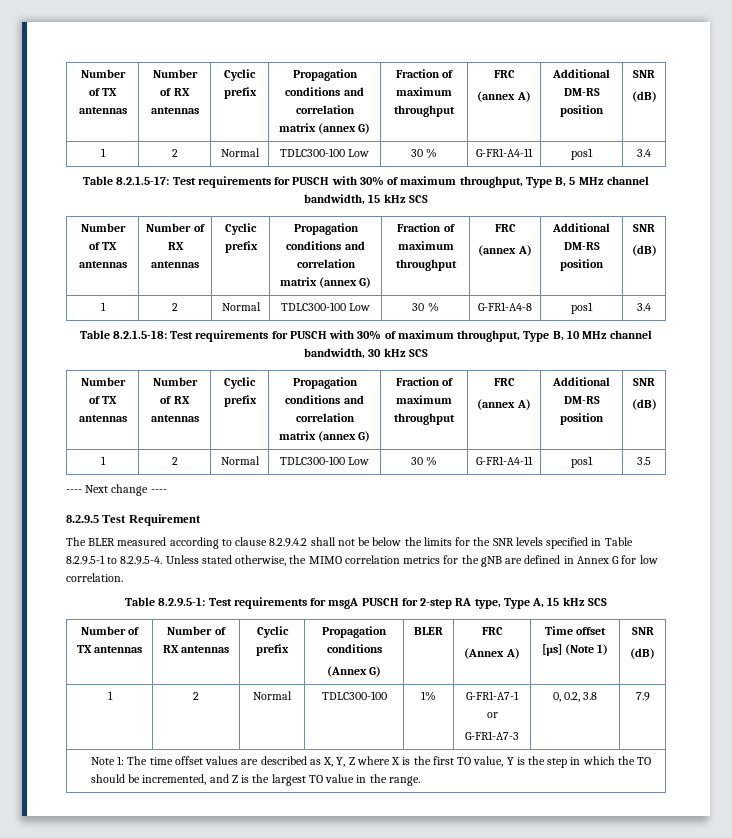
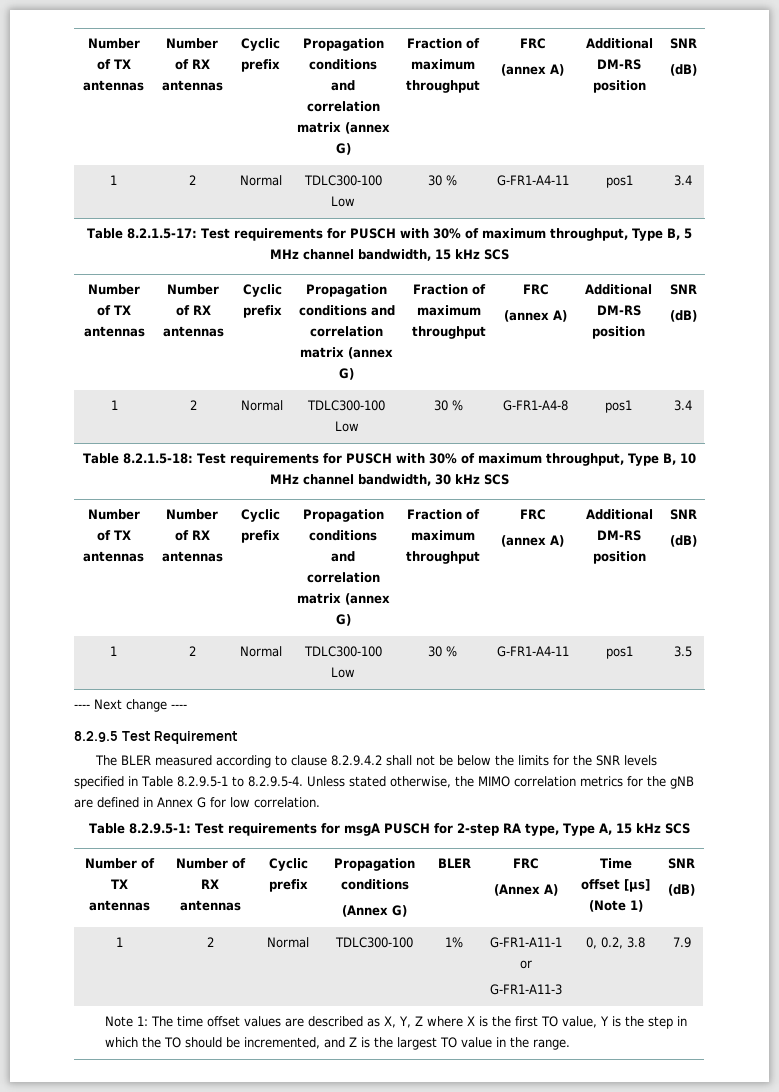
- 1 | 2 | Normal | TDLC300-100 | 1% | G-FR1-A7-1 or
- G-FR1-A7-3 | 0, 0.2, 3.8 | 7.9
+ 1 | 2 | Normal | TDLC300-100 | 1% | G-FR1-A11-1 or
+ G-FR1-A11-3 | 0, 0.2, 3.8 | 7.9

